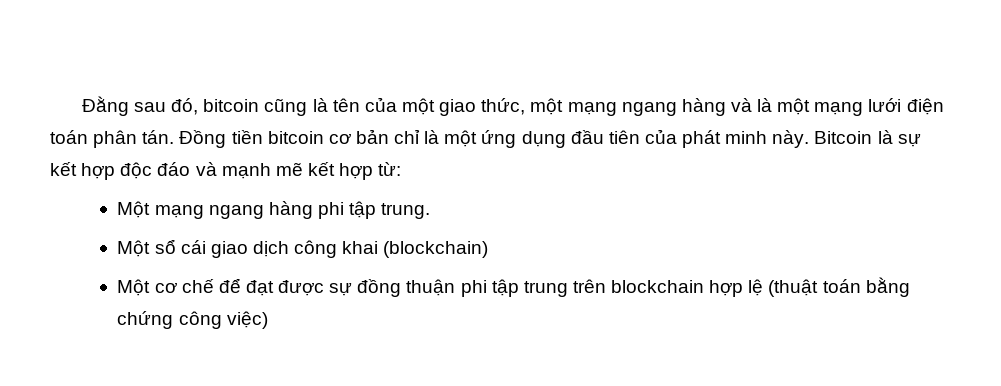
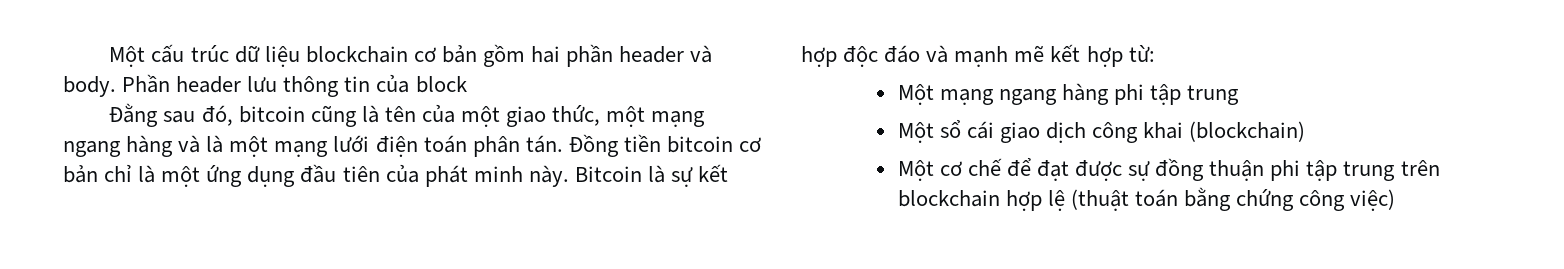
+ Một cấu trúc dữ liệu blockchain cơ bản gồm hai phần header và body. Phần header lưu thông tin của block
- Một mạng ngang hàng phi tập trung.
+ Một mạng ngang hàng phi tập trung

